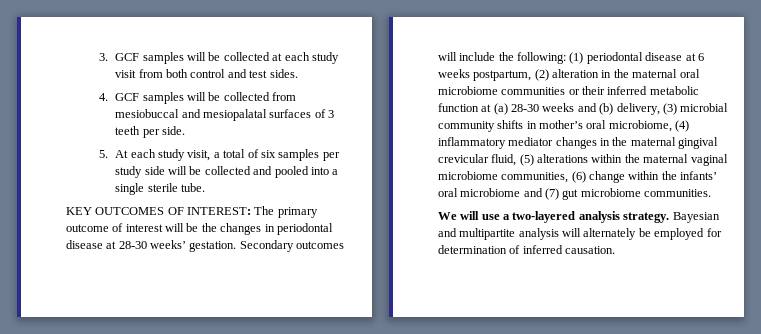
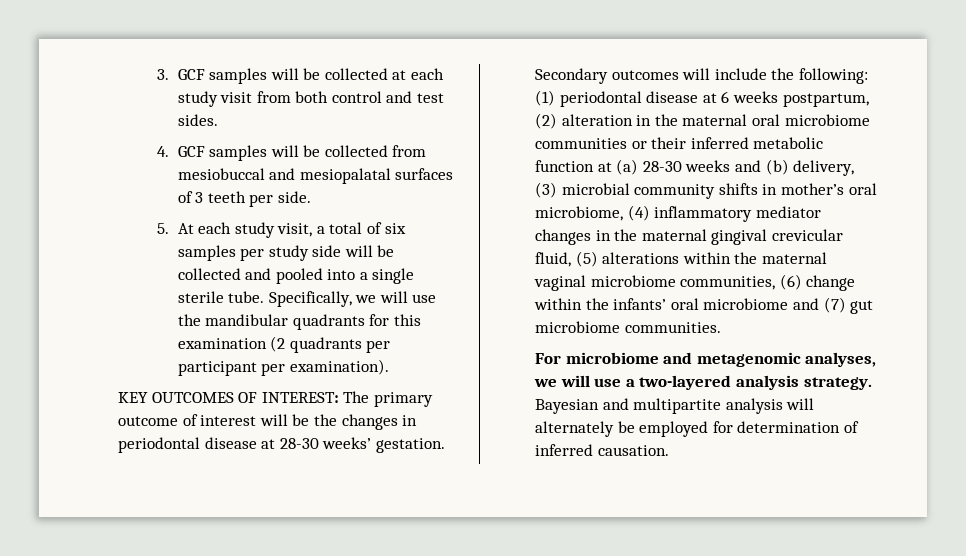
+ Specifically, we will use the mandibular quadrants for this examination (2 quadrants per participant per examination).
- We will use a two-layered analysis strategy.
+ For microbiome and metagenomic analyses, we will use a two-layered analysis strategy.

